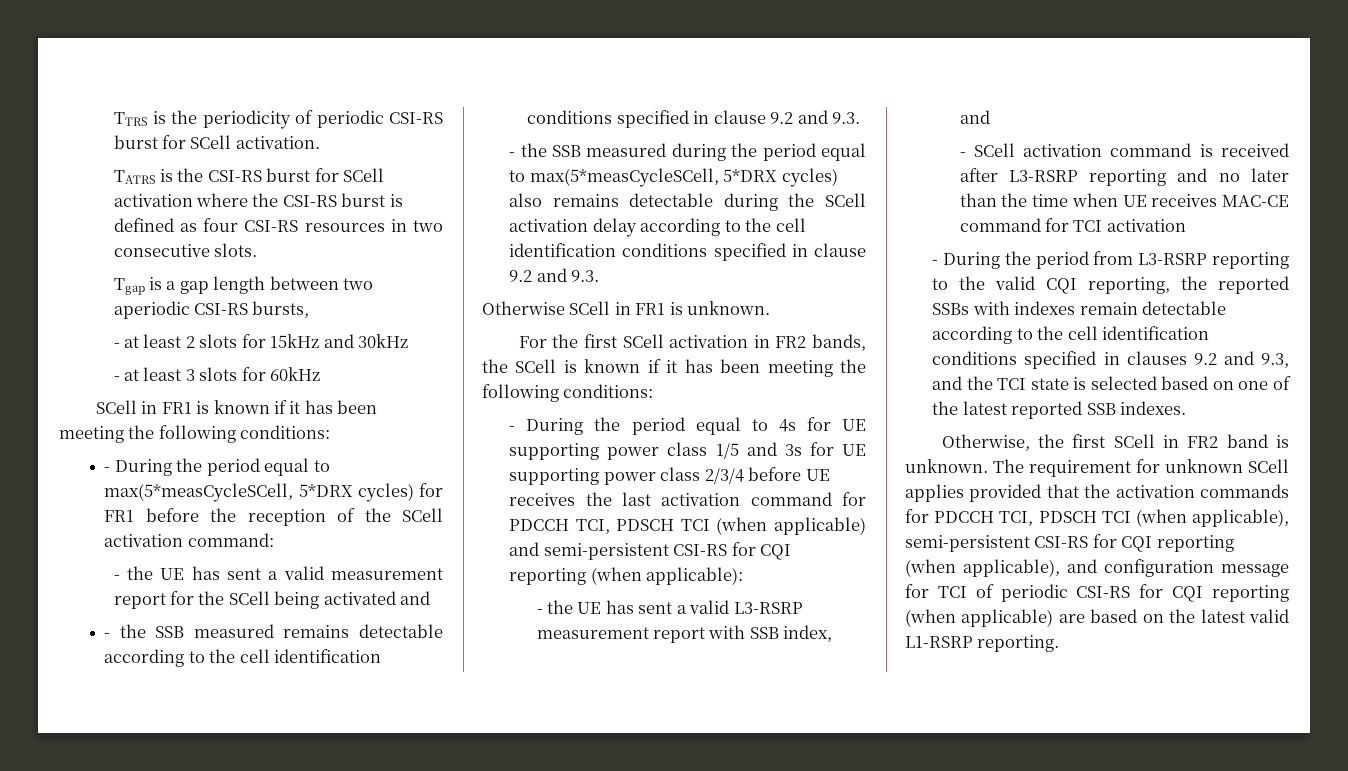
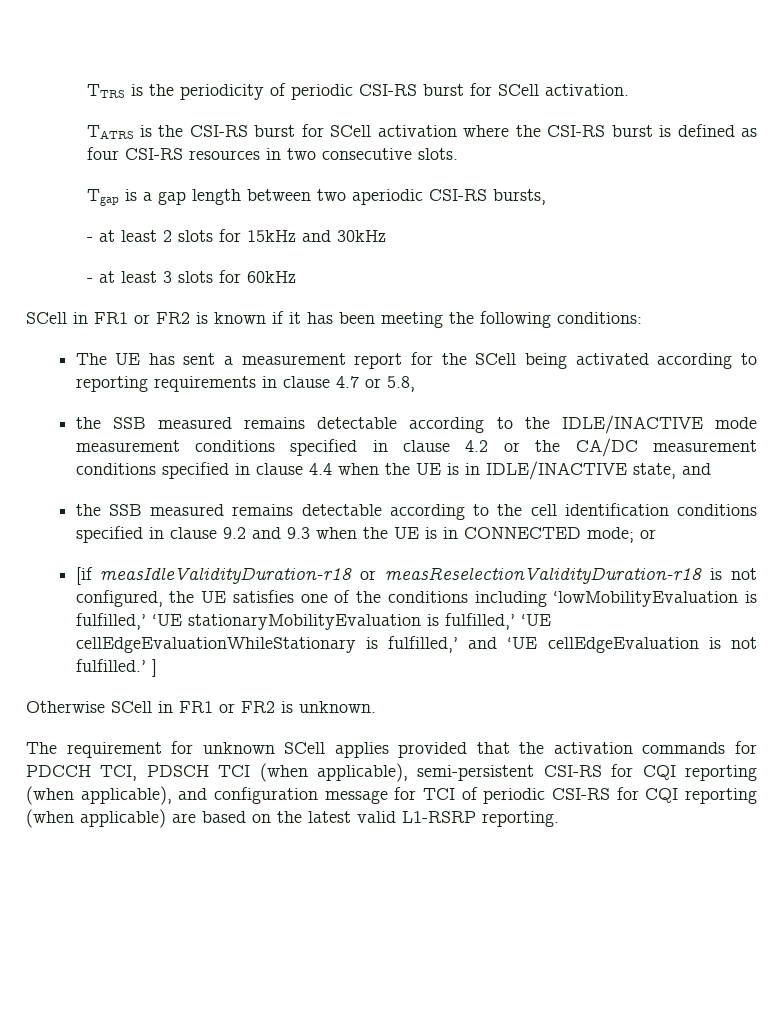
- SCell in FR1 is known if it has been meeting the following conditions:
+ SCell in FR1 or FR2 is known if it has been meeting the following conditions:
- - During the period equal to max(5*measCycleSCell, 5*DRX cycles) for FR1 before the reception of the SCell activation command:
- - the UE has sent a valid measurement report for the SCell being activated and
- - the SSB measured remains detectable according to the cell identification conditions specified in clause 9.2 and 9.3.
- - the SSB measured during the period equal to max(5*measCycleSCell, 5*DRX cycles) also remains detectable during the SCell activation delay according to the cell identification conditions specified in clause 9.2 and 9.3.
+ The UE has sent a measurement report for the SCell being activated according to reporting requirements in clause 4.7 or 5.8,
+ the SSB measured remains detectable according to the IDLE/INACTIVE mode measurement conditions specified in clause 4.2 or the CA/DC measurement conditions specified in clause 4.4 when the UE is in IDLE/INACTIVE state, and
+ the SSB measured remains detectable according to the cell identification conditions specified in clause 9.2 and 9.3 when the UE is in CONNECTED mode; or
+ [if measIdleValidityDuration-r18 or measReselectionValidityDuration-r18 is not configured, the UE satisfies one of the conditions including ‘lowMobilityEvaluation is fulfilled,’ ‘UE stationaryMobilityEvaluation is fulfilled,’ ‘UE cellEdgeEvaluationWhileStationary is fulfilled,’ and ‘UE cellEdgeEvaluation is not fulfilled.’ ]
- Otherwise SCell in FR1 is unknown.
+ Otherwise SCell in FR1 or FR2 is unknown.
- For the first SCell activation in FR2 bands, the SCell is known if it has been meeting the following conditions:
- - During the period equal to 4s for UE supporting power class 1/5 and 3s for UE supporting power class 2/3/4 before UE receives the last activation command for PDCCH TCI, PDSCH TCI (when applicable) and semi-persistent CSI-RS for CQI reporting (when applicable):
- - the UE has sent a valid L3-RSRP measurement report with SSB index, and
- - SCell activation command is received after L3-RSRP reporting and no later than the time when UE receives MAC-CE command for TCI activation
- - During the period from L3-RSRP reporting to the valid CQI reporting, the reported SSBs with indexes remain detectable according to the cell identification conditions specified in clauses 9.2 and 9.3, and the TCI state is selected based on one of the latest reported SSB indexes.
- Otherwise, the first SCell in FR2 band is unknown.

